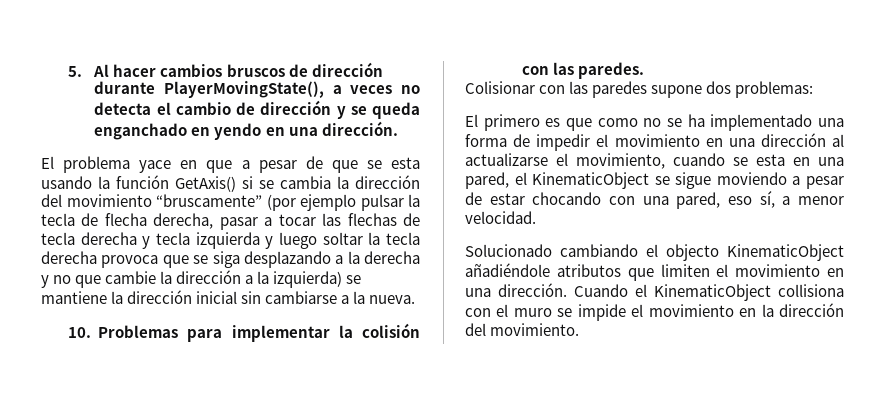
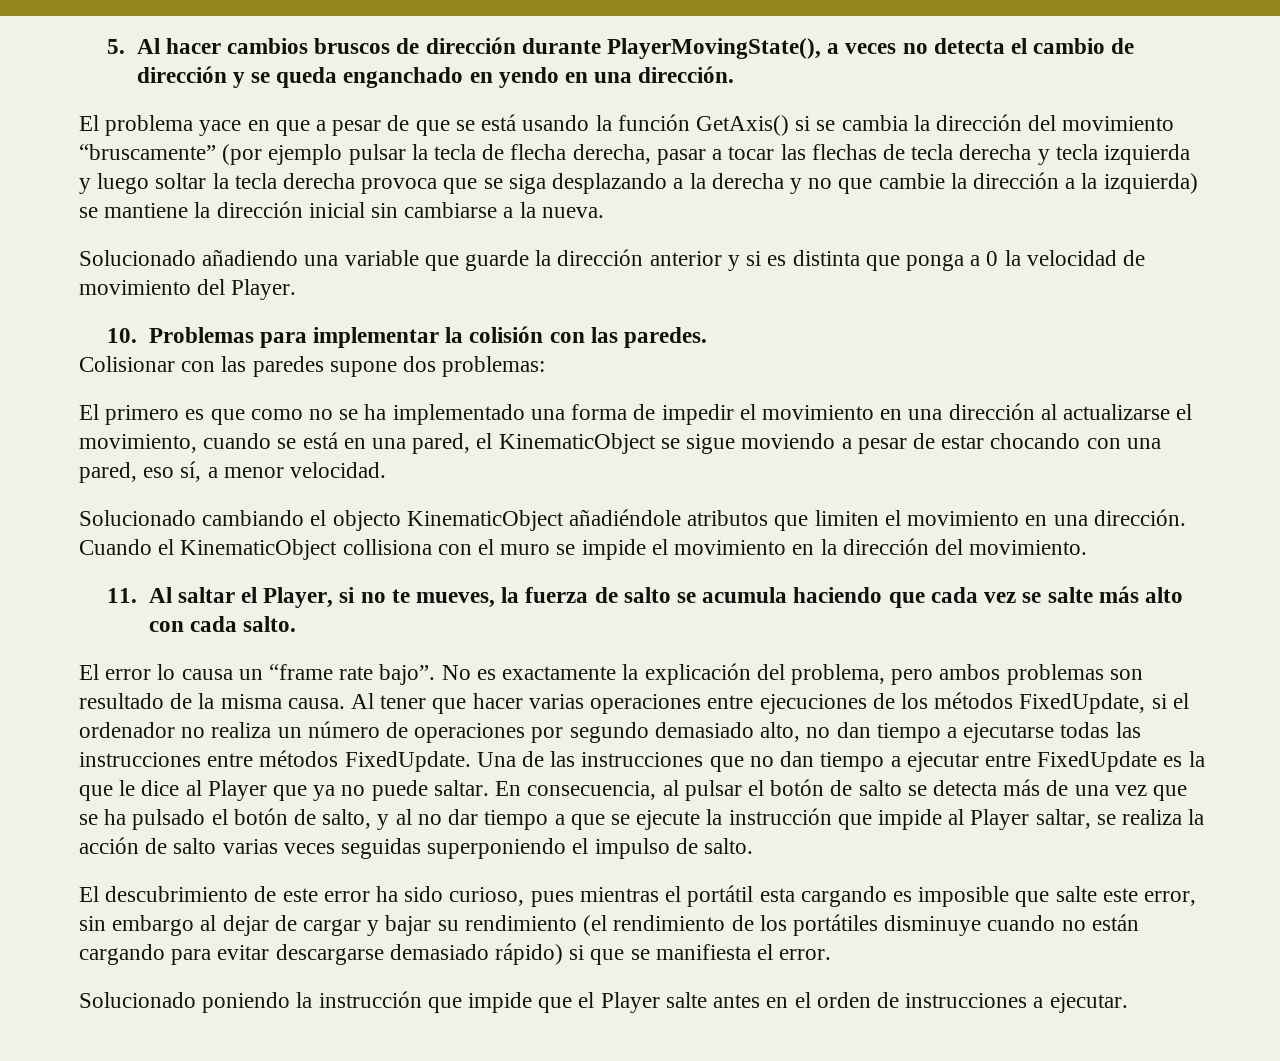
- El problema yace en que a pesar de que se esta usando la función GetAxis() si se cambia la dirección del movimiento “bruscamente” (por ejemplo pulsar la tecla de flecha derecha, pasar a tocar las flechas de tecla derecha y tecla izquierda y luego soltar la tecla derecha provoca que se siga desplazando a la derecha y no que cambie la dirección a la izquierda) se mantiene la dirección inicial sin cambiarse a la nueva.
+ El problema yace en que a pesar de que se está usando la función GetAxis() si se cambia la dirección del movimiento “bruscamente” (por ejemplo pulsar la tecla de flecha derecha, pasar a tocar las flechas de tecla derecha y tecla izquierda y luego soltar la tecla derecha provoca que se siga desplazando a la derecha y no que cambie la dirección a la izquierda) se mantiene la dirección inicial sin cambiarse a la nueva.
+ Solucionado añadiendo una variable que guarde la dirección anterior y si es distinta que ponga a 0 la velocidad de movimiento del Player.
- El primero es que como no se ha implementado una forma de impedir el movimiento en una dirección al actualizarse el movimiento, cuando se esta en una pared, el KinematicObject se sigue moviendo a pesar de estar chocando con una pared, eso sí, a menor velocidad.
+ El primero es que como no se ha implementado una forma de impedir el movimiento en una dirección al actualizarse el movimiento, cuando se está en una pared, el KinematicObject se sigue moviendo a pesar de estar chocando con una pared, eso sí, a menor velocidad.
+ 11. Al saltar el Player, si no te mueves, la fuerza de salto se acumula haciendo que cada vez se salte más alto con cada salto.
+ El error lo causa un “frame rate bajo”. No es exactamente la explicación del problema, pero ambos problemas son resultado de la misma causa. Al tener que hacer varias operaciones entre ejecuciones de los métodos FixedUpdate, si el ordenador no realiza un número de operaciones por segundo demasiado alto, no dan tiempo a ejecutarse todas las instrucciones entre métodos FixedUpdate. Una de las instrucciones que no dan tiempo a ejecutar entre FixedUpdate es la que le dice al Player que ya no puede saltar. En consecuencia, al pulsar el botón de salto se detecta más de una vez que se ha pulsado el botón de salto, y al no dar tiempo a que se ejecute la instrucción que impide al Player saltar, se realiza la acción de salto varias veces seguidas superponiendo el impulso de salto.
+ El descubrimiento de este error ha sido curioso, pues mientras el portátil esta cargando es imposible que salte este error, sin embargo al dejar de cargar y bajar su rendimiento (el rendimiento de los portátiles disminuye cuando no están cargando para evitar descargarse demasiado rápido) si que se manifiesta el error.
+ Solucionado poniendo la instrucción que impide que el Player salte antes en el orden de instrucciones a ejecutar.

